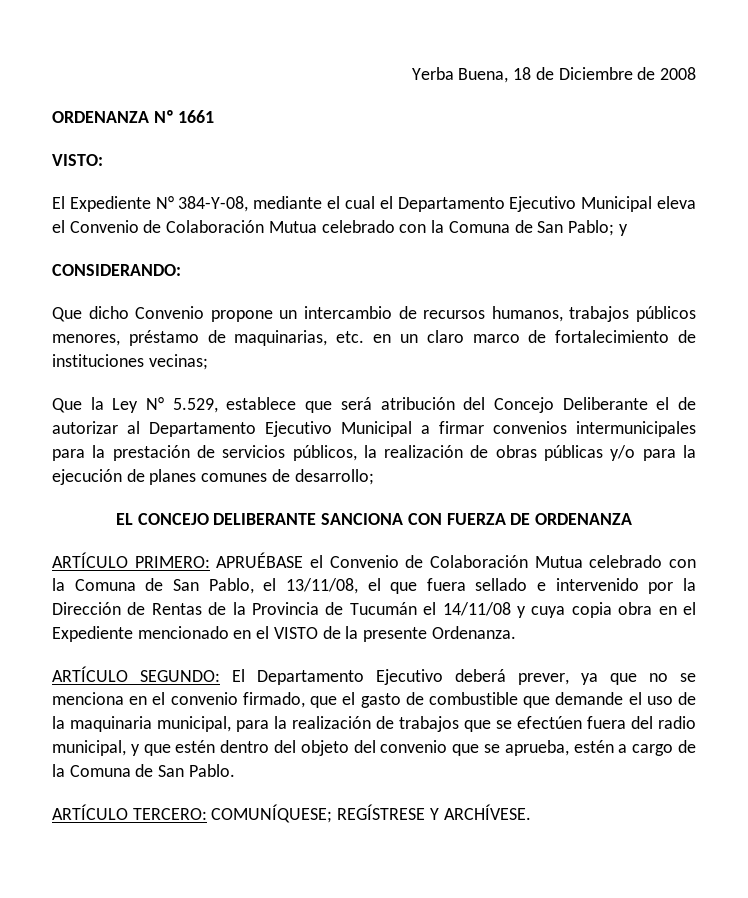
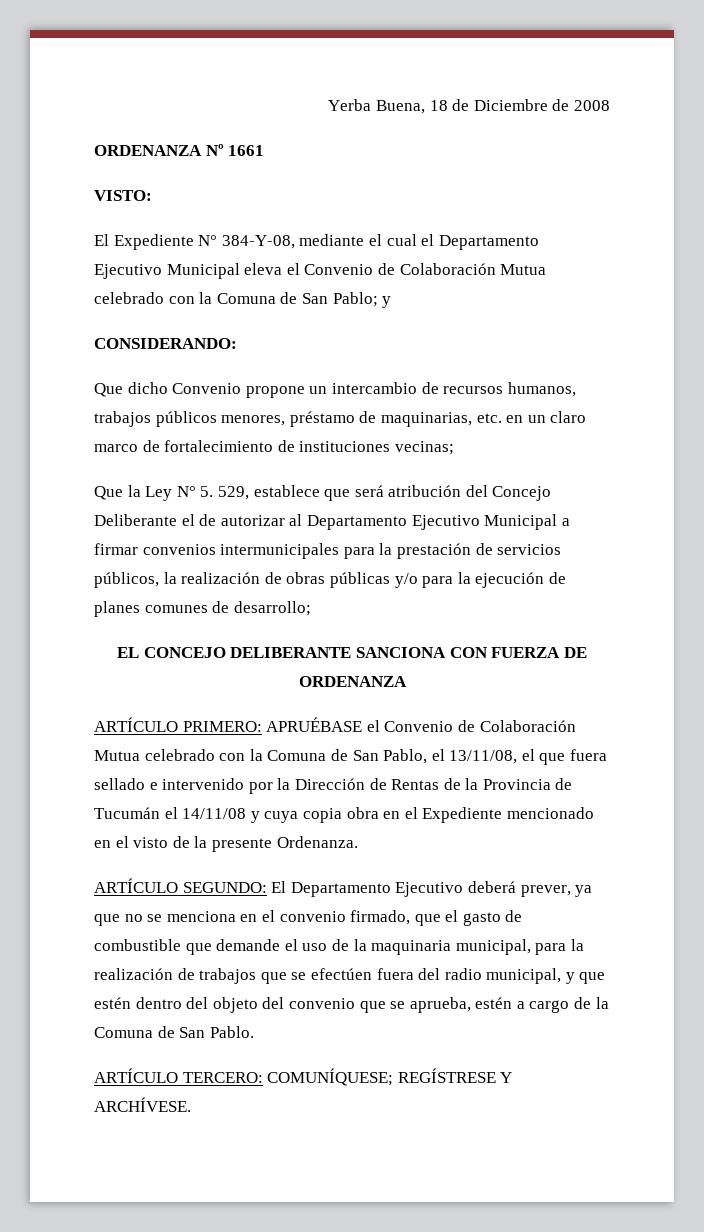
- Que la Ley N° 5.529, establece que será atribución del Concejo Deliberante el de autorizar al Departamento Ejecutivo Municipal a firmar convenios intermunicipales para la prestación de servicios públicos, la realización de obras públicas y/o para la ejecución de planes comunes de desarrollo;
+ Que la Ley N° 5. 529, establece que será atribución del Concejo Deliberante el de autorizar al Departamento Ejecutivo Municipal a firmar convenios intermunicipales para la prestación de servicios públicos, la realización de obras públicas y/o para la ejecución de planes comunes de desarrollo;
- ARTÍCULO PRIMERO: APRUÉBASE el Convenio de Colaboración Mutua celebrado con la Comuna de San Pablo, el 13/11/08, el que fuera sellado e intervenido por la Dirección de Rentas de la Provincia de Tucumán el 14/11/08 y cuya copia obra en el Expediente mencionado en el VISTO de la presente Ordenanza.
+ ARTÍCULO PRIMERO: APRUÉBASE el Convenio de Colaboración Mutua celebrado con la Comuna de San Pablo, el 13/11/08, el que fuera sellado e intervenido por la Dirección de Rentas de la Provincia de Tucumán el 14/11/08 y cuya copia obra en el Expediente mencionado en el visto de la presente Ordenanza.

